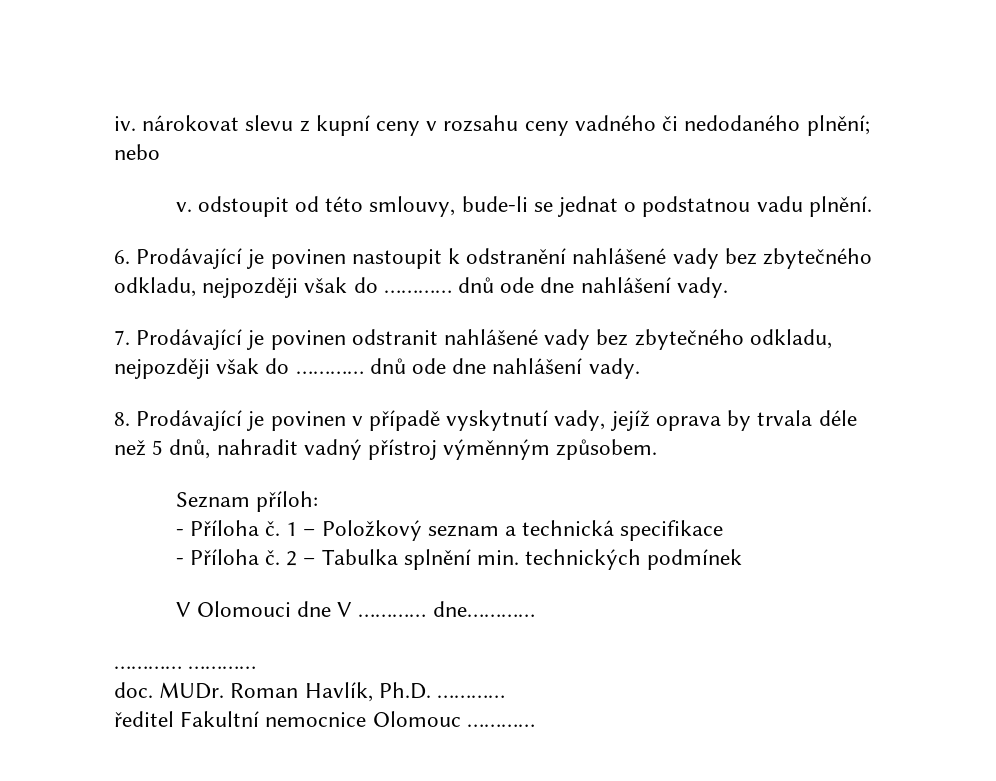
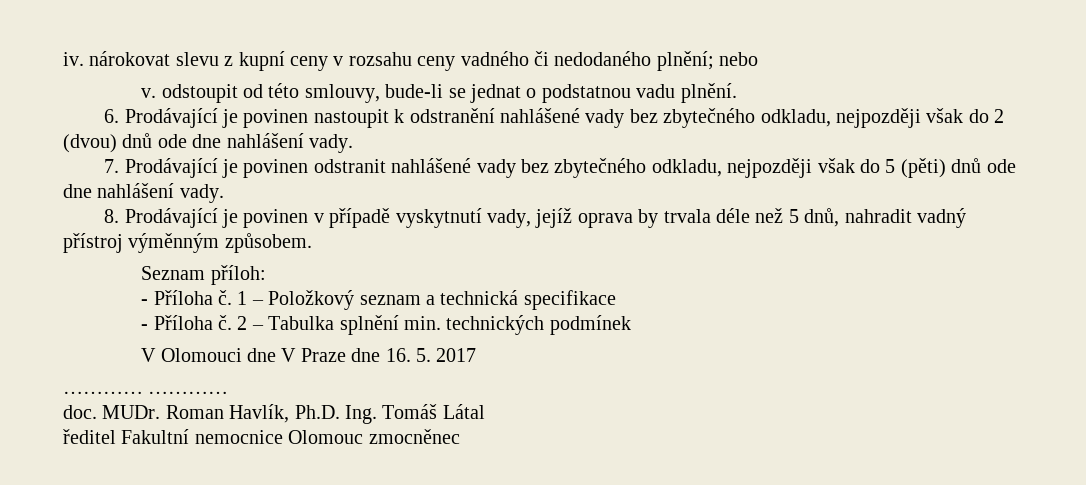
- 6. Prodávající je povinen nastoupit k odstranění nahlášené vady bez zbytečného odkladu, nejpozději však do ………… dnů ode dne nahlášení vady.
+ 6. Prodávající je povinen nastoupit k odstranění nahlášené vady bez zbytečného odkladu, nejpozději však do 2 (dvou) dnů ode dne nahlášení vady.
- 7. Prodávající je povinen odstranit nahlášené vady bez zbytečného odkladu, nejpozději však do ………… dnů ode dne nahlášení vady.
+ 7. Prodávající je povinen odstranit nahlášené vady bez zbytečného odkladu, nejpozději však do 5 (pěti) dnů ode dne nahlášení vady.
- V Olomouci dne V ………… dne…………
+ V Olomouci dne V Praze dne 16. 5. 2017
- Roman Havlík, Ph.D. …………
+ Roman Havlík, Ph.D. Ing. Tomáš Látal
- ředitel Fakultní nemocnice Olomouc …………
+ ředitel Fakultní nemocnice Olomouc zmocněnec

